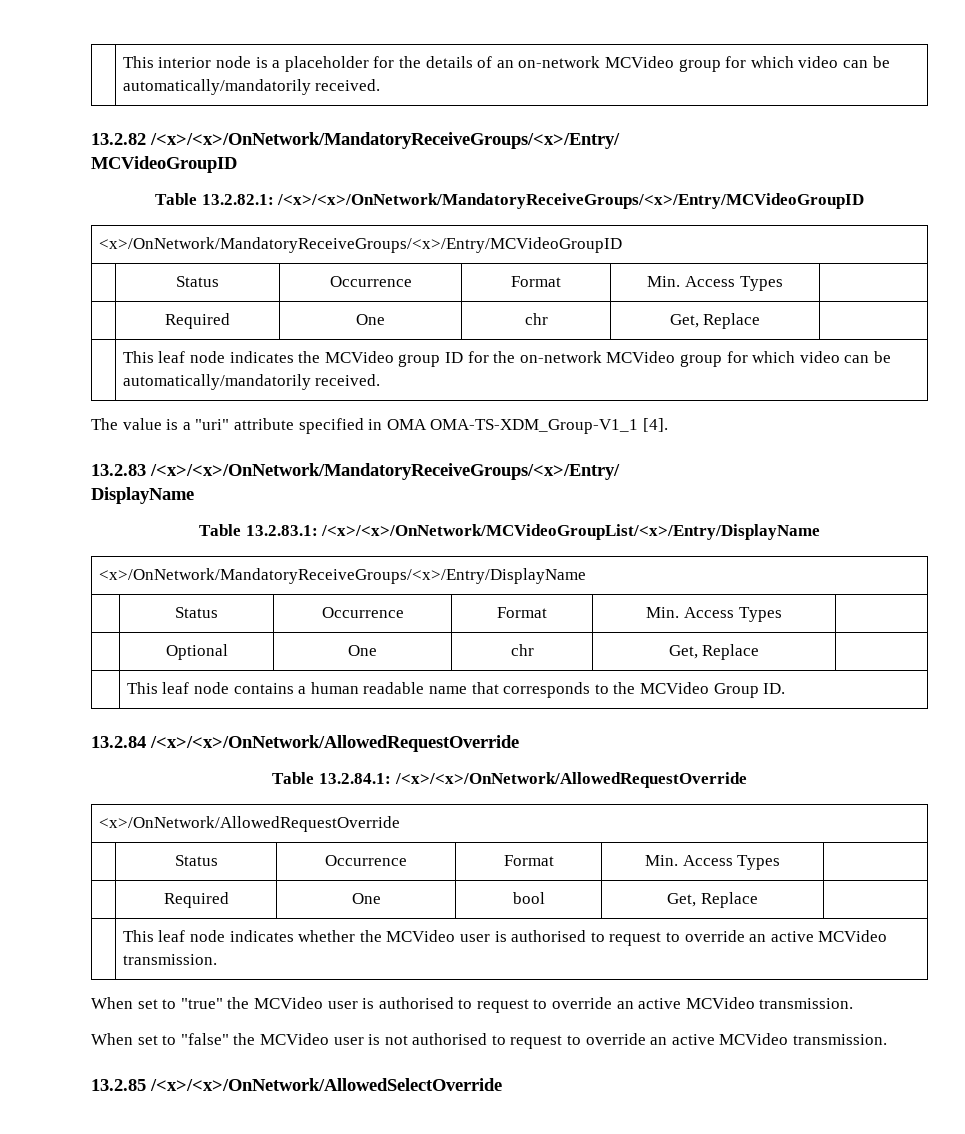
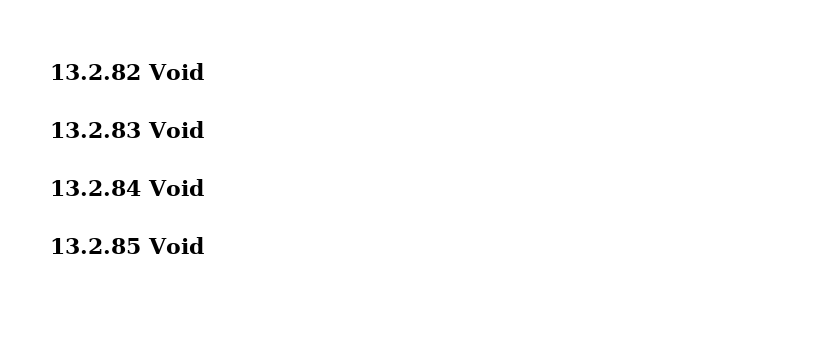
- | This interior node is a placeholder for the details of an on-network MCVideo group for which video can be automatically/mandatorily received.
- 13.2.82 /<x>/<x>/OnNetwork/MandatoryReceiveGroups/<x>/Entry/
- MCVideoGroupID
- Table 13.2.82.1: /<x>/<x>/OnNetwork/MandatoryReceiveGroups/<x>/Entry/MCVideoGroupID
- <x>/OnNetwork/MandatoryReceiveGroups/<x>/Entry/MCVideoGroupID
- | Status | Occurrence | Format | Min. Access Types |
- | Required | One | chr | Get, Replace |
- | This leaf node indicates the MCVideo group ID for the on-network MCVideo group for which video can be automatically/mandatorily received.
- The value is a "uri" attribute specified in OMA OMA-TS-XDM_Group-V1_1 [4].
- 13.2.83 /<x>/<x>/OnNetwork/MandatoryReceiveGroups/<x>/Entry/
- DisplayName
- Table 13.2.83.1: /<x>/<x>/OnNetwork/MCVideoGroupList/<x>/Entry/DisplayName
- <x>/OnNetwork/MandatoryReceiveGroups/<x>/Entry/DisplayName
- | Status | Occurrence | Format | Min. Access Types |
- | Optional | One | chr | Get, Replace |
- | This leaf node contains a human readable name that corresponds to the MCVideo Group ID.
- 13.2.84 /<x>/<x>/OnNetwork/AllowedRequestOverride
- Table 13.2.84.1: /<x>/<x>/OnNetwork/AllowedRequestOverride
- <x>/OnNetwork/AllowedRequestOverride
- | Status | Occurrence | Format | Min. Access Types |
- | Required | One | bool | Get, Replace |
- | This leaf node indicates whether the MCVideo user is authorised to request to override an active MCVideo transmission.
- When set to "true" the MCVideo user is authorised to request to override an active MCVideo transmission.
- When set to "false" the MCVideo user is not authorised to request to override an active MCVideo transmission.
+ 13.2.82 Void
+ 13.2.83 Void
+ 13.2.84 Void
- 13.2.85 /<x>/<x>/OnNetwork/AllowedSelectOverride
+ 13.2.85 Void

